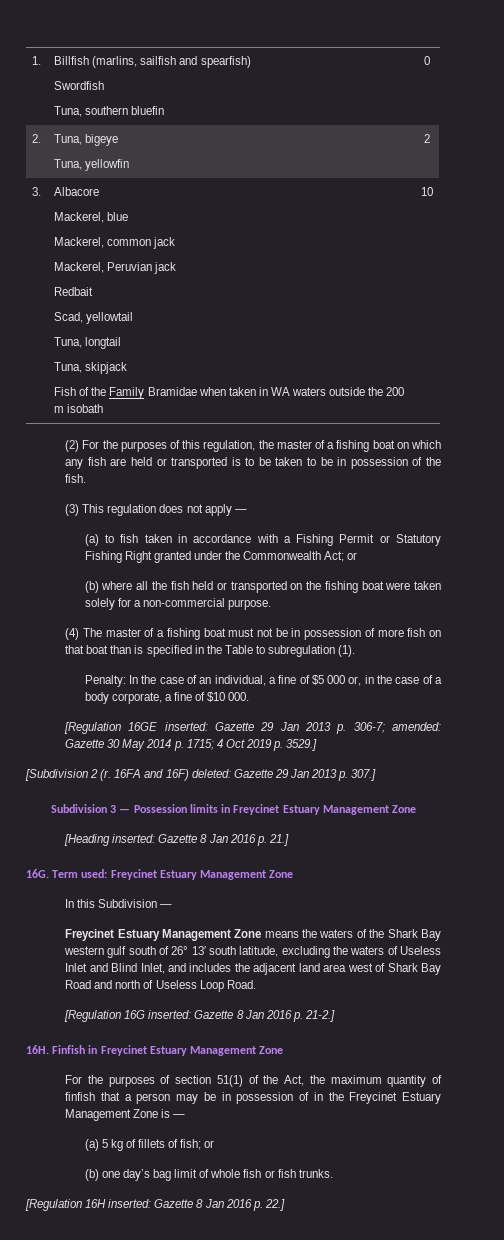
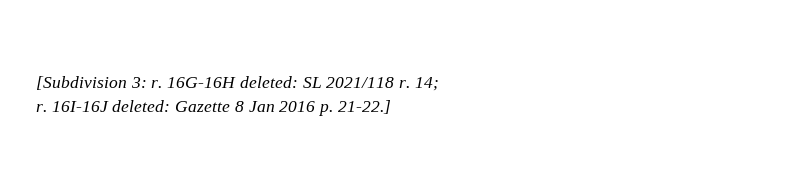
- 1. | Billfish (marlins, sailfish and spearfish)
- Swordfish
- Tuna, southern bluefin | 0
- 2. | Tuna, bigeye
- Tuna, yellowfin | 2
- 3. | Albacore
- Mackerel, blue
- Mackerel, common jack
- Mackerel, Peruvian jack
- Redbait
- Scad, yellowtail
- Tuna, longtail
- Tuna, skipjack
- Fish of the Family Bramidae when taken in WA waters outside the 200 m isobath | 10
- (2) For the purposes of this regulation, the master of a fishing boat on which any fish are held or transported is to be taken to be in possession of the fish.
- (3) This regulation does not apply —
- (a) to fish taken in accordance with a Fishing Permit or Statutory Fishing Right granted under the Commonwealth Act; or
- (b) where all the fish held or transported on the fishing boat were taken solely for a non-commercial purpose.
- (4) The master of a fishing boat must not be in possession of more fish on that boat than is specified in the Table to subregulation (1).
- Penalty: In the case of an individual, a fine of $5 000 or, in the case of a body corporate, a fine of $10 000.
- [Regulation 16GE inserted: Gazette 29 Jan 2013 p. 306-7; amended: Gazette 30 May 2014 p. 1715; 4 Oct 2019 p. 3529.]
- [Subdivision 2 (r. 16FA and 16F) deleted: Gazette 29 Jan 2013 p. 307.]
- Subdivision 3 — Possession limits in Freycinet Estuary Management Zone
- [Heading inserted: Gazette 8 Jan 2016 p. 21.]
- 16G. Term used: Freycinet Estuary Management Zone
- In this Subdivision —
- Freycinet Estuary Management Zone means the waters of the Shark Bay western gulf south of 26° 13′ south latitude, excluding the waters of Useless Inlet and Blind Inlet, and includes the adjacent land area west of Shark Bay Road and north of Useless Loop Road.
- [Regulation 16G inserted: Gazette 8 Jan 2016 p. 21-2.]
- 16H. Finfish in Freycinet Estuary Management Zone
- For the purposes of section 51(1) of the Act, the maximum quantity of finfish that a person may be in possession of in the Freycinet Estuary Management Zone is —
- (a) 5 kg of fillets of fish; or
- (b) one day’s bag limit of whole fish or fish trunks.
- [Regulation 16H inserted: Gazette 8 Jan 2016 p. 22.]
+ [Subdivision 3: r. 16G-16H deleted: SL 2021/118 r. 14;
+ r. 16I-16J deleted: Gazette 8 Jan 2016 p. 21-22.]

